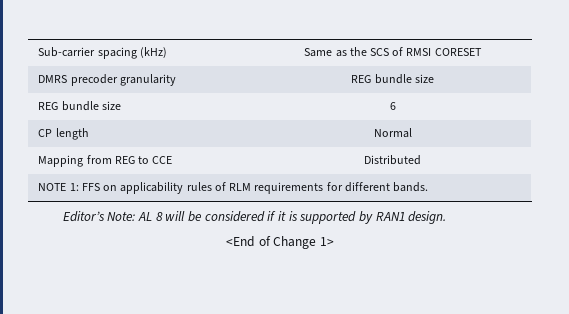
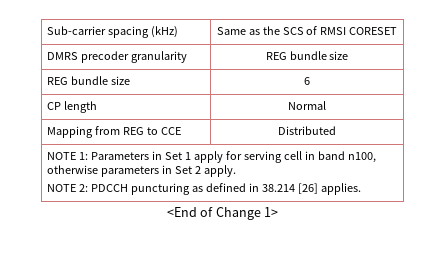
- NOTE 1: FFS on applicability rules of RLM requirements for different bands.
- Editor’s Note: AL 8 will be considered if it is supported by RAN1 design.
+ NOTE 1: Parameters in Set 1 apply for serving cell in band n100, otherwise parameters in Set 2 apply.
+ NOTE 2: PDCCH puncturing as defined in 38.214 [26] applies.

